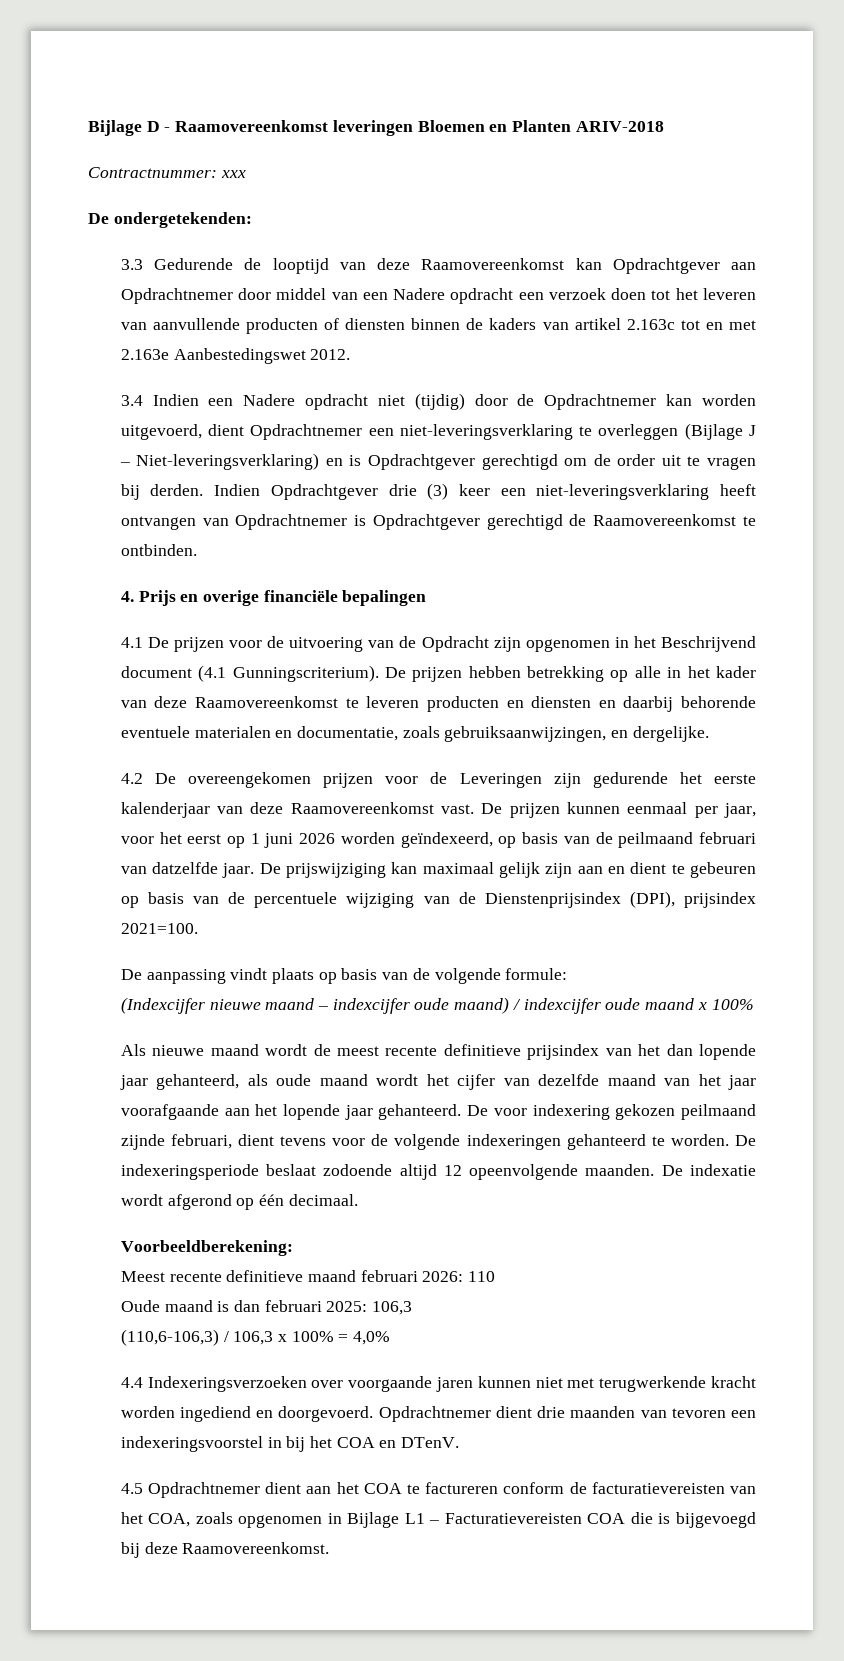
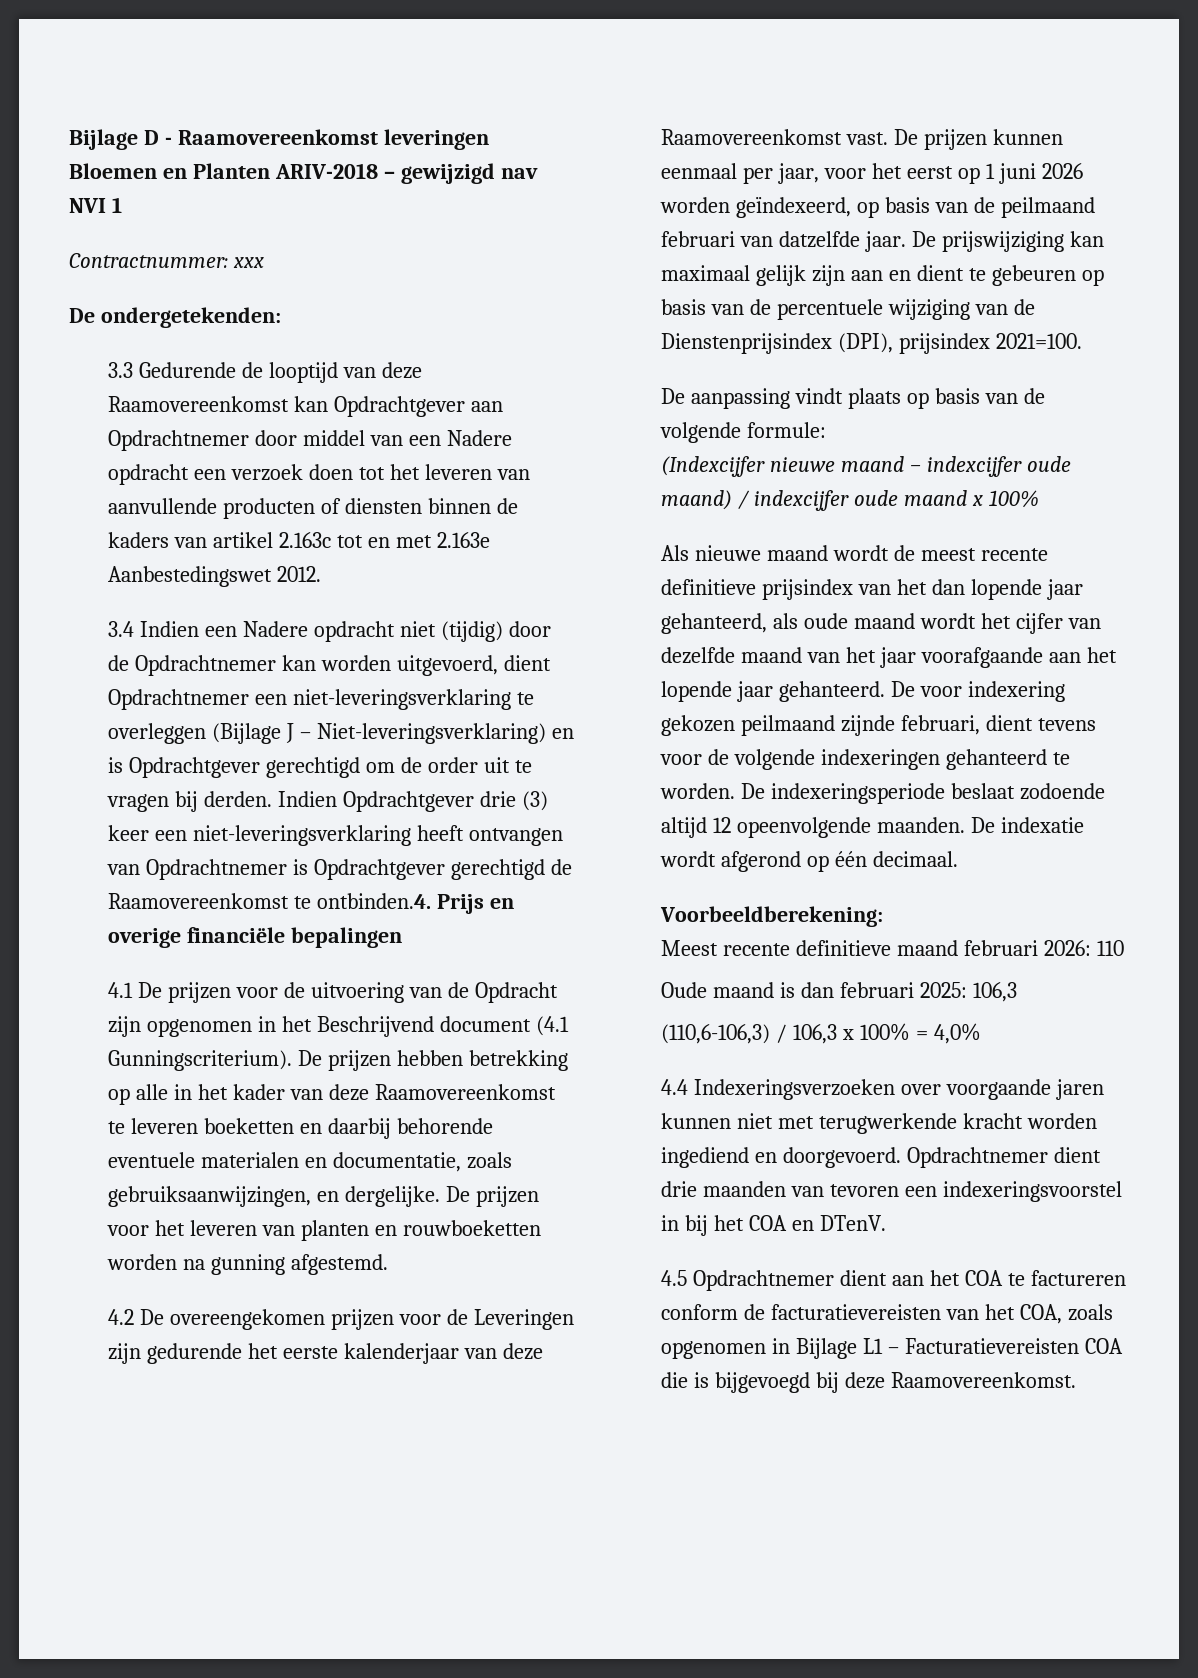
- Bijlage D - Raamovereenkomst leveringen Bloemen en Planten ARIV-2018
+ Bijlage D - Raamovereenkomst leveringen Bloemen en Planten ARIV-2018 – gewijzigd nav NVI 1
- Indien Opdrachtgever drie (3) keer een niet-leveringsverklaring heeft ontvangen van Opdrachtnemer is Opdrachtgever gerechtigd de Raamovereenkomst te ontbinden.
- 4. Prijs en overige financiële bepalingen
+ Indien Opdrachtgever drie (3) keer een niet-leveringsverklaring heeft ontvangen van Opdrachtnemer is Opdrachtgever gerechtigd de Raamovereenkomst te ontbinden.4. Prijs en overige financiële bepalingen
- De prijzen hebben betrekking op alle in het kader van deze Raamovereenkomst te leveren producten en diensten en daarbij behorende eventuele materialen en documentatie, zoals gebruiksaanwijzingen, en dergelijke.
+ De prijzen hebben betrekking op alle in het kader van deze Raamovereenkomst te leveren boeketten en daarbij behorende eventuele materialen en documentatie, zoals gebruiksaanwijzingen, en dergelijke. De prijzen voor het leveren van planten en rouwboeketten worden na gunning afgestemd.

